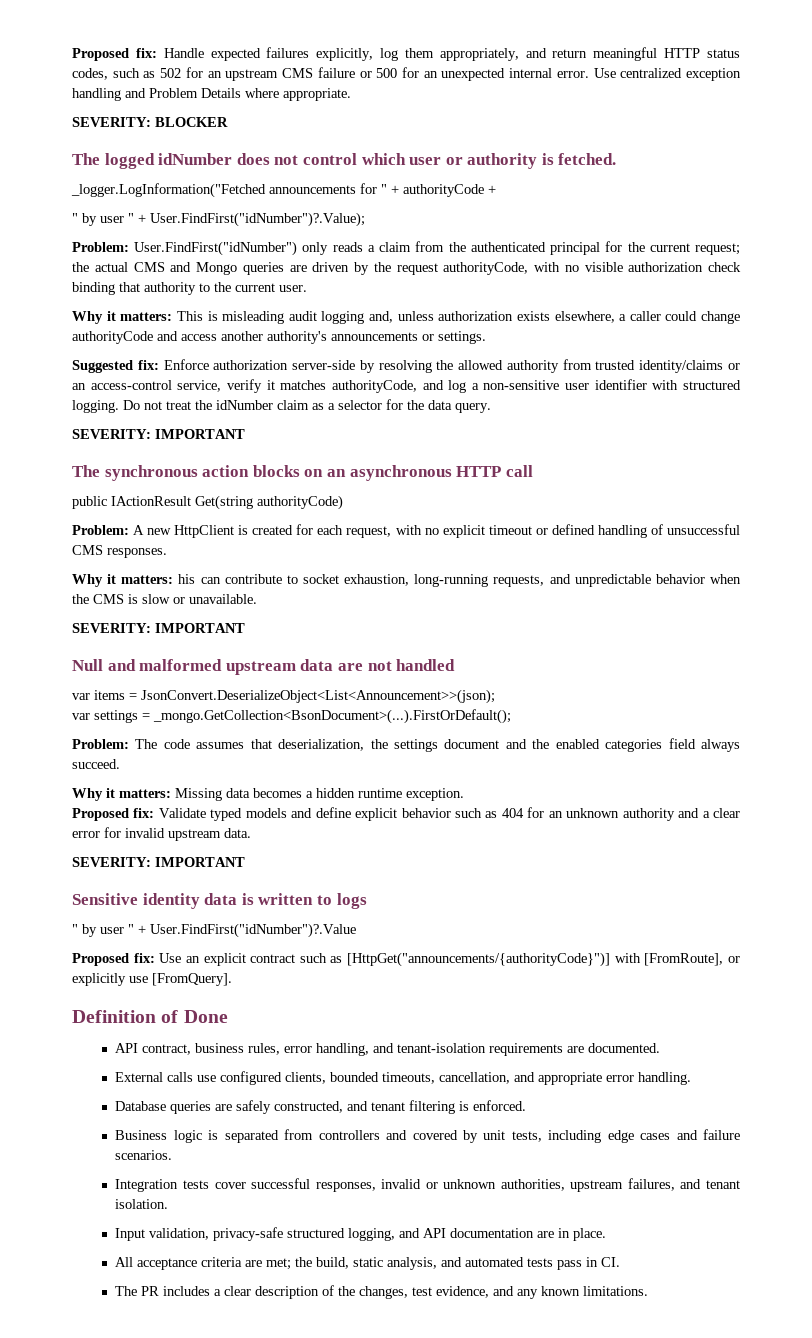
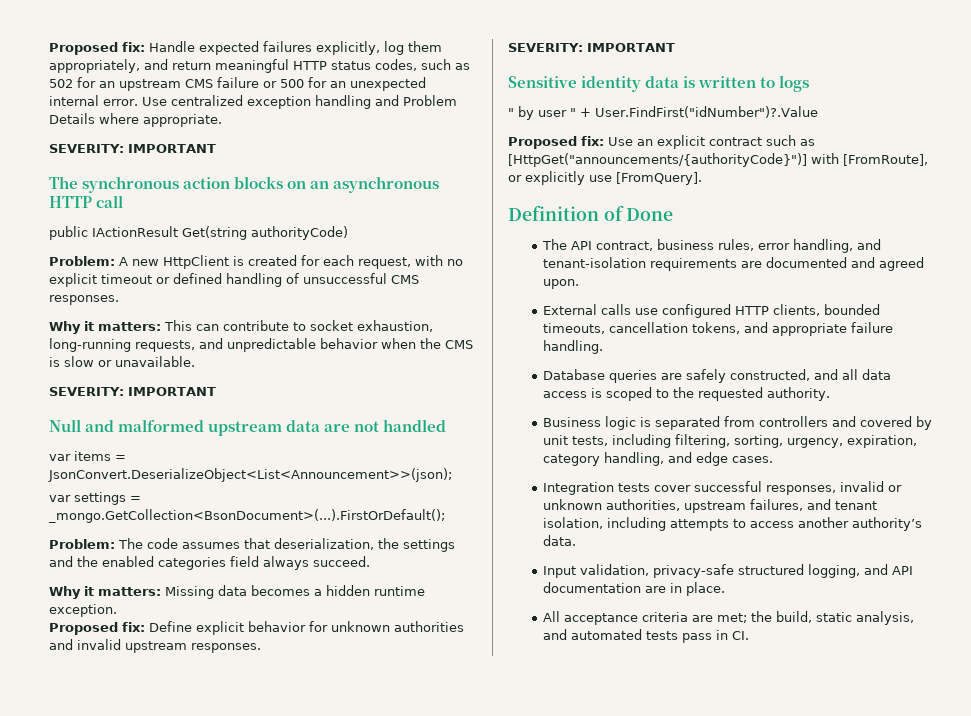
- SEVERITY: BLOCKER
- The logged idNumber does not control which user or authority is fetched.
- _logger.LogInformation("Fetched announcements for " + authorityCode +
- " by user " + User.FindFirst("idNumber")?.Value);
- Problem: User.FindFirst("idNumber") only reads a claim from the authenticated principal for the current request; the actual CMS and Mongo queries are driven by the request authorityCode, with no visible authorization check binding that authority to the current user.
- Why it matters: This is misleading audit logging and, unless authorization exists elsewhere, a caller could change authorityCode and access another authority's announcements or settings.
- Suggested fix: Enforce authorization server-side by resolving the allowed authority from trusted identity/claims or an access-control service, verify it matches authorityCode, and log a non-sensitive user identifier with structured logging. Do not treat the idNumber claim as a selector for the data query.
- Why it matters: his can contribute to socket exhaustion, long-running requests, and unpredictable behavior when the CMS is slow or unavailable.
+ Why it matters: This can contribute to socket exhaustion, long-running requests, and unpredictable behavior when the CMS is slow or unavailable.
- Problem: The code assumes that deserialization, the settings document and the enabled categories field always succeed.
+ Problem: The code assumes that deserialization, the settings and the enabled categories field always succeed.
- Proposed fix: Validate typed models and define explicit behavior such as 404 for an unknown authority and a clear error for invalid upstream data.
+ Proposed fix: Define explicit behavior for unknown authorities and invalid upstream responses.
- API contract, business rules, error handling, and tenant-isolation requirements are documented.
+ The API contract, business rules, error handling, and tenant-isolation requirements are documented and agreed upon.
- External calls use configured clients, bounded timeouts, cancellation, and appropriate error handling.
+ External calls use configured HTTP clients, bounded timeouts, cancellation tokens, and appropriate failure handling.
- Database queries are safely constructed, and tenant filtering is enforced.
+ Database queries are safely constructed, and all data access is scoped to the requested authority.
- Business logic is separated from controllers and covered by unit tests, including edge cases and failure scenarios.
+ Business logic is separated from controllers and covered by unit tests, including filtering, sorting, urgency, expiration, category handling, and edge cases.
- Integration tests cover successful responses, invalid or unknown authorities, upstream failures, and tenant isolation.
+ Integration tests cover successful responses, invalid or unknown authorities, upstream failures, and tenant isolation, including attempts to access another authority’s data.
- The PR includes a clear description of the changes, test evidence, and any known limitations.

